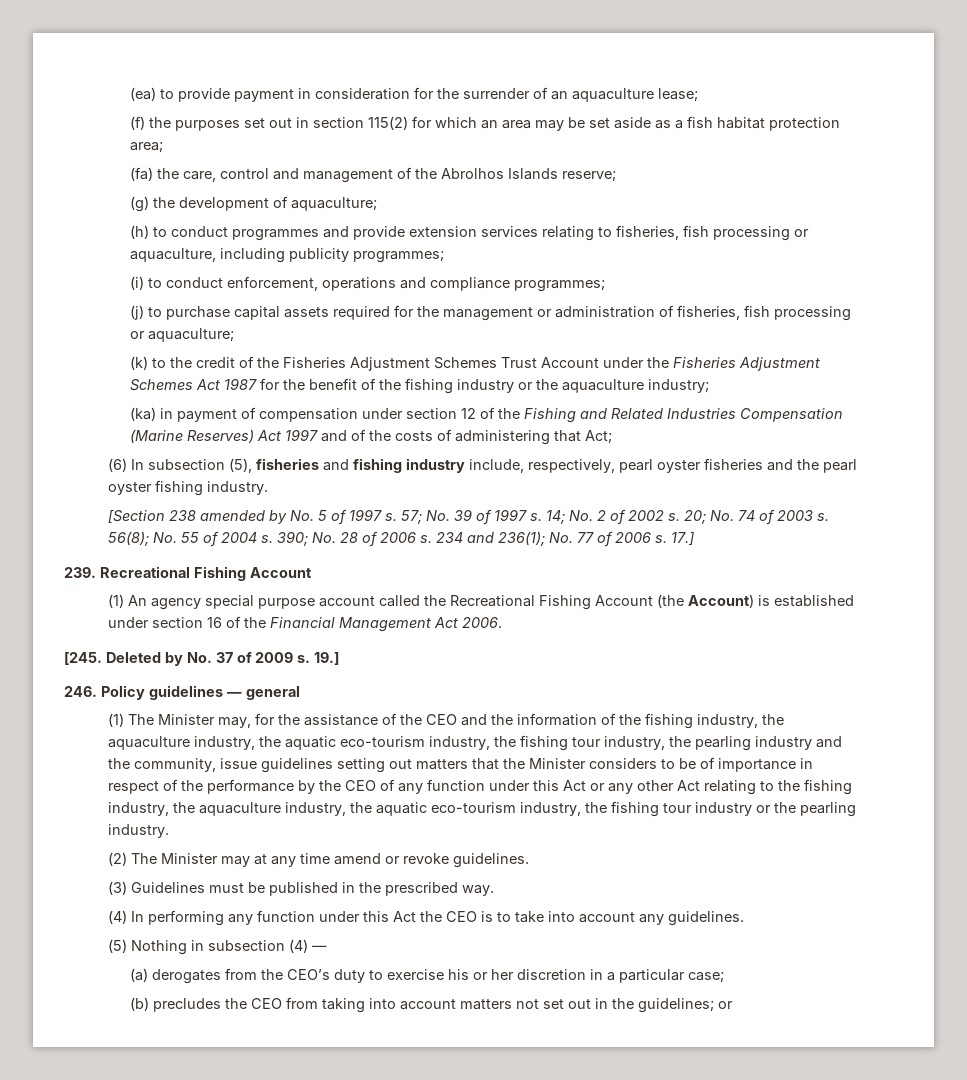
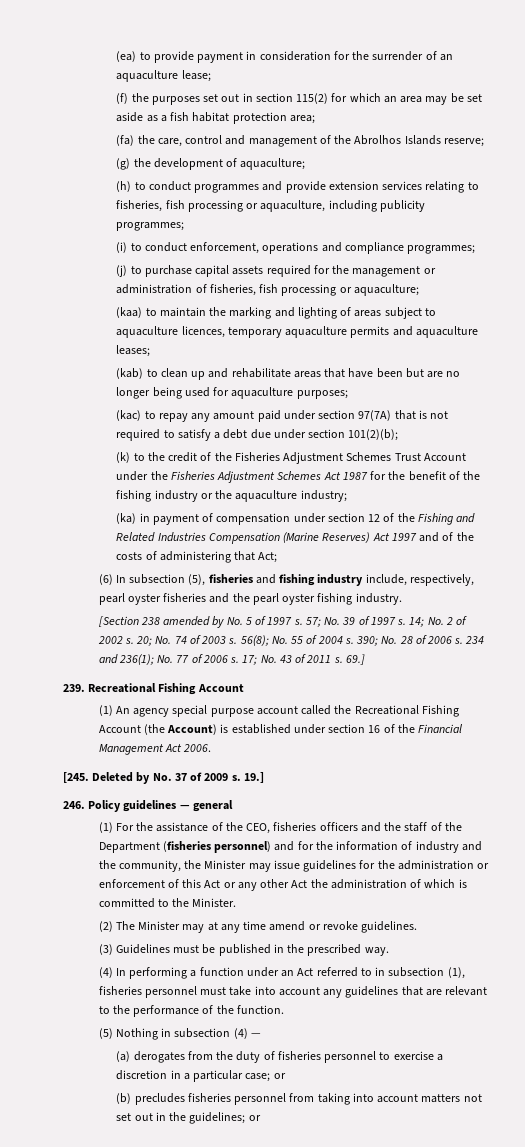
+ (kaa) to maintain the marking and lighting of areas subject to aquaculture licences, temporary aquaculture permits and aquaculture leases;
+ (kab) to clean up and rehabilitate areas that have been but are no longer being used for aquaculture purposes;
+ (kac) to repay any amount paid under section 97(7A) that is not required to satisfy a debt due under section 101(2)(b);
- 17.]
+ 17; No. 43 of 2011 s. 69.]
- (1) The Minister may, for the assistance of the CEO and the information of the fishing industry, the aquaculture industry, the aquatic eco-tourism industry, the fishing tour industry, the pearling industry and the community, issue guidelines setting out matters that the Minister considers to be of importance in respect of the performance by the CEO of any function under this Act or any other Act relating to the fishing industry, the aquaculture industry, the aquatic eco-tourism industry, the fishing tour industry or the pearling industry.
+ (1) For the assistance of the CEO, fisheries officers and the staff of the Department (fisheries personnel) and for the information of industry and the community, the Minister may issue guidelines for the administration or enforcement of this Act or any other Act the administration of which is committed to the Minister.
- (4) In performing any function under this Act the CEO is to take into account any guidelines.
+ (4) In performing a function under an Act referred to in subsection (1), fisheries personnel must take into account any guidelines that are relevant to the performance of the function.
- (a) derogates from the CEO’s duty to exercise his or her discretion in a particular case;
+ (a) derogates from the duty of fisheries personnel to exercise a discretion in a particular case; or
- (b) precludes the CEO from taking into account matters not set out in the guidelines; or
+ (b) precludes fisheries personnel from taking into account matters not set out in the guidelines; or

